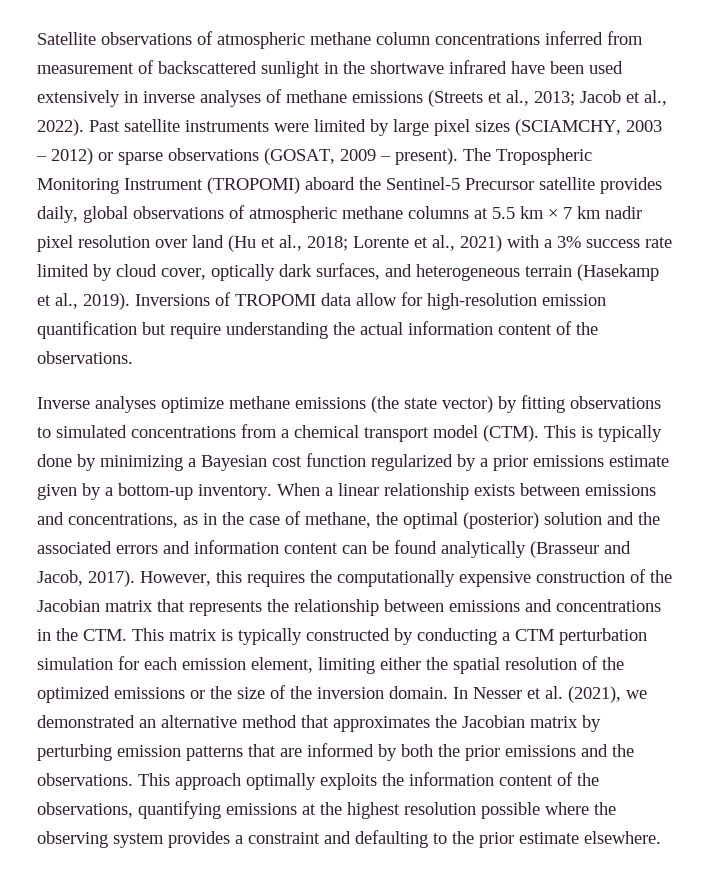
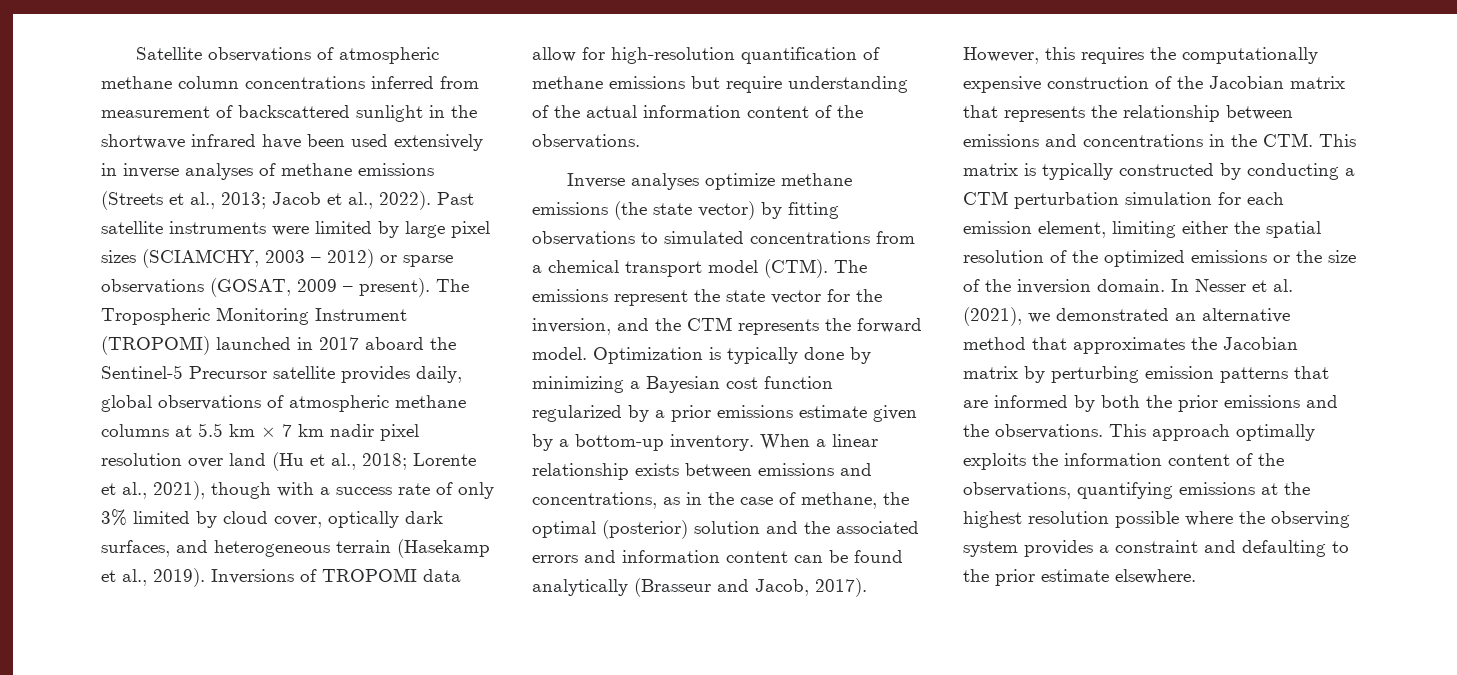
- The Tropospheric Monitoring Instrument (TROPOMI) aboard the Sentinel-5 Precursor satellite provides daily, global observations of atmospheric methane columns at 5.5 km × 7 km nadir pixel resolution over land (Hu et al., 2018; Lorente et al., 2021) with a 3% success rate limited by cloud cover, optically dark surfaces, and heterogeneous terrain (Hasekamp et al., 2019).
+ The Tropospheric Monitoring Instrument (TROPOMI) launched in 2017 aboard the Sentinel-5 Precursor satellite provides daily, global observations of atmospheric methane columns at 5.5 km × 7 km nadir pixel resolution over land (Hu et al., 2018; Lorente et al., 2021), though with a success rate of only 3% limited by cloud cover, optically dark surfaces, and heterogeneous terrain (Hasekamp et al., 2019).
- Inversions of TROPOMI data allow for high-resolution emission quantification but require understanding the actual information content of the observations.
+ Inversions of TROPOMI data allow for high-resolution quantification of methane emissions but require understanding of the actual information content of the observations.
- This is typically done by minimizing a Bayesian cost function regularized by a prior emissions estimate given by a bottom-up inventory.
+ The emissions represent the state vector for the inversion, and the CTM represents the forward model. Optimization is typically done by minimizing a Bayesian cost function regularized by a prior emissions estimate given by a bottom-up inventory.

